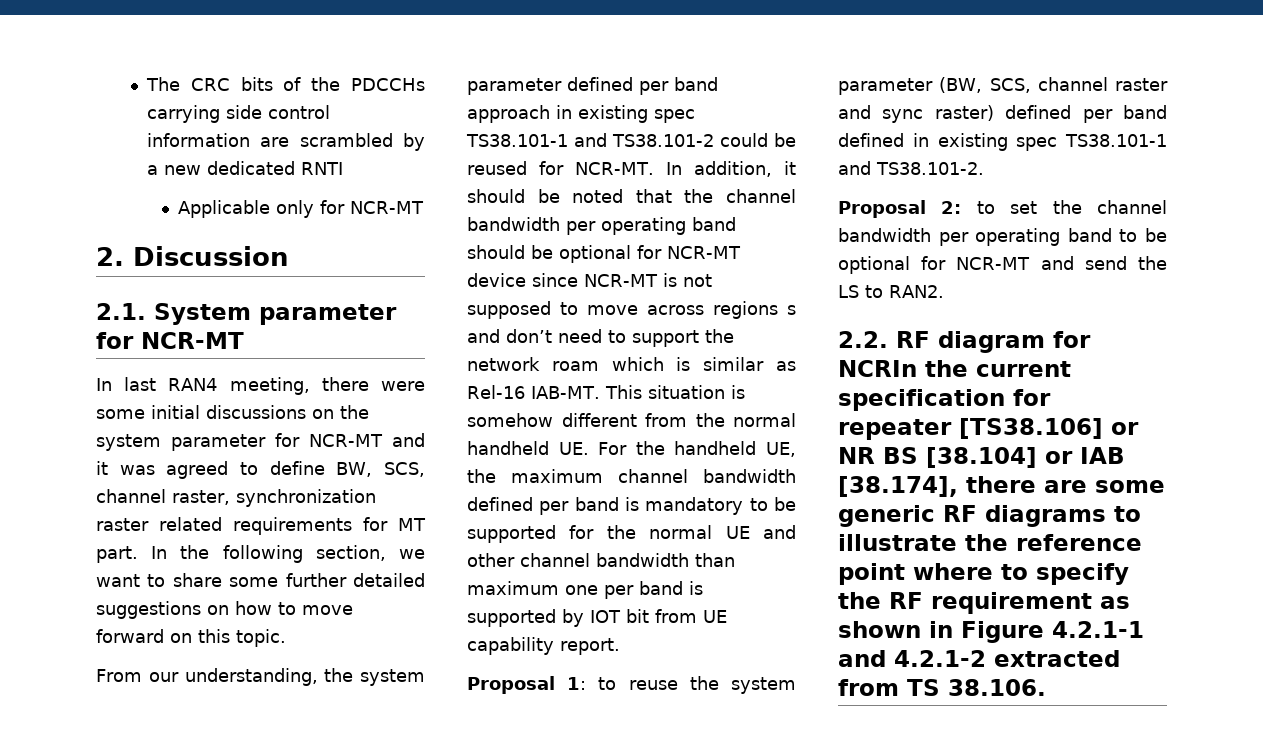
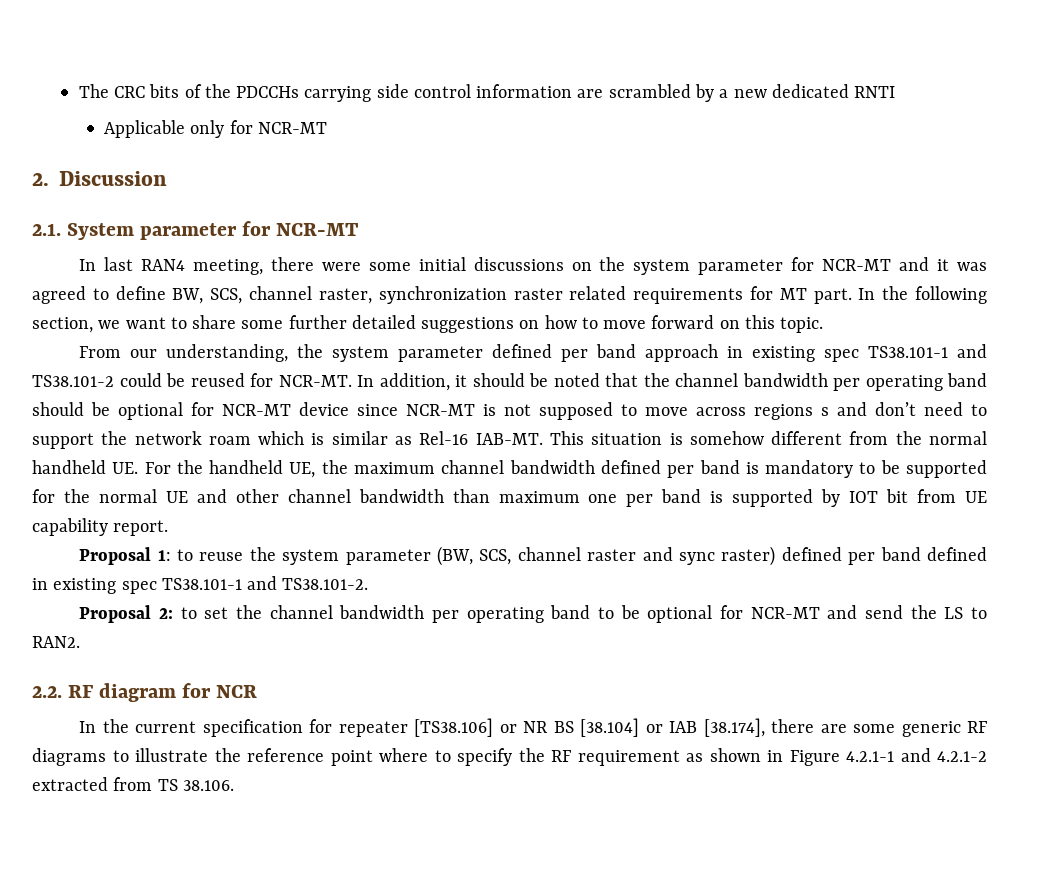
- 2.2. RF diagram for NCRIn the current specification for repeater [TS38.106] or NR BS [38.104] or IAB [38.174], there are some generic RF diagrams to illustrate the reference point where to specify the RF requirement as shown in Figure 4.2.1-1 and 4.2.1-2 extracted from TS 38.106.
+ 2.2. RF diagram for NCR
+ In the current specification for repeater [TS38.106] or NR BS [38.104] or IAB [38.174], there are some generic RF diagrams to illustrate the reference point where to specify the RF requirement as shown in Figure 4.2.1-1 and 4.2.1-2 extracted from TS 38.106.

